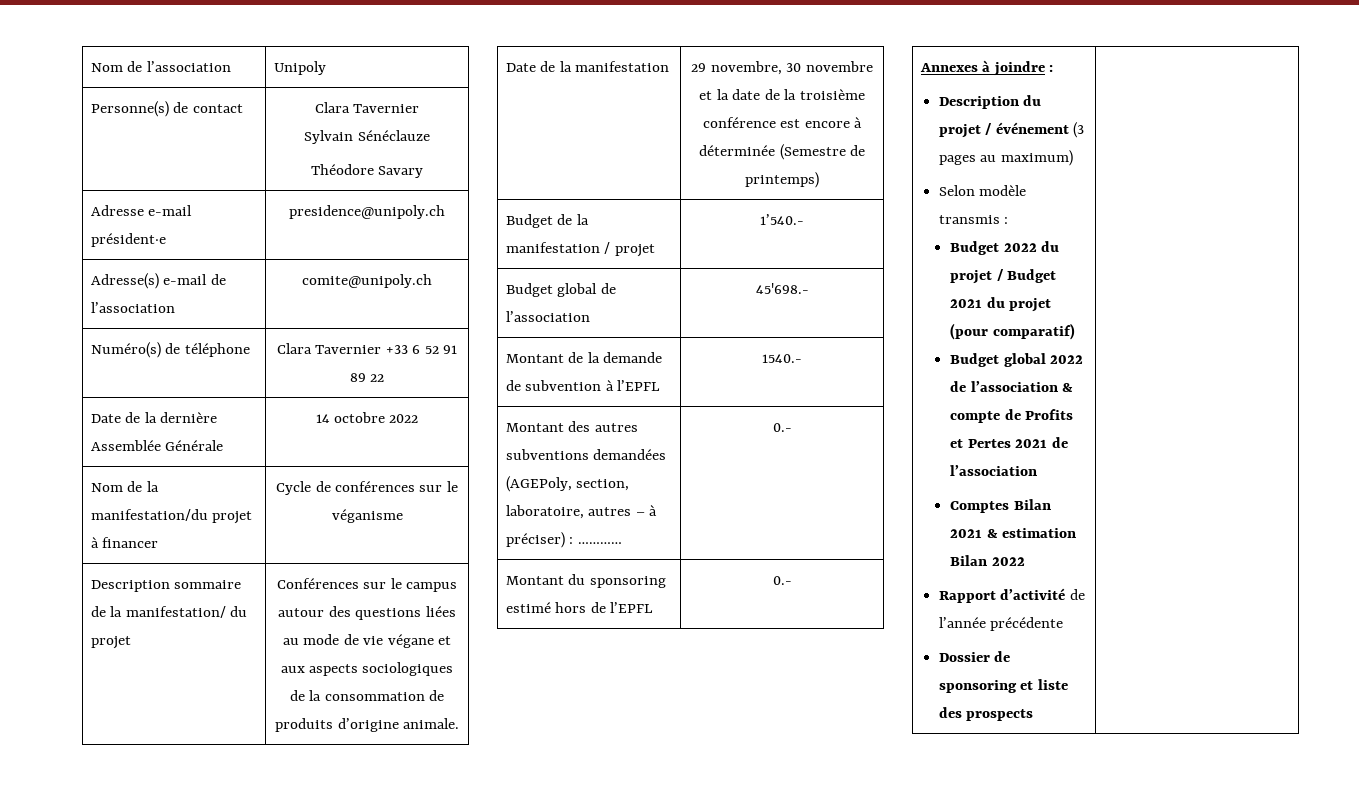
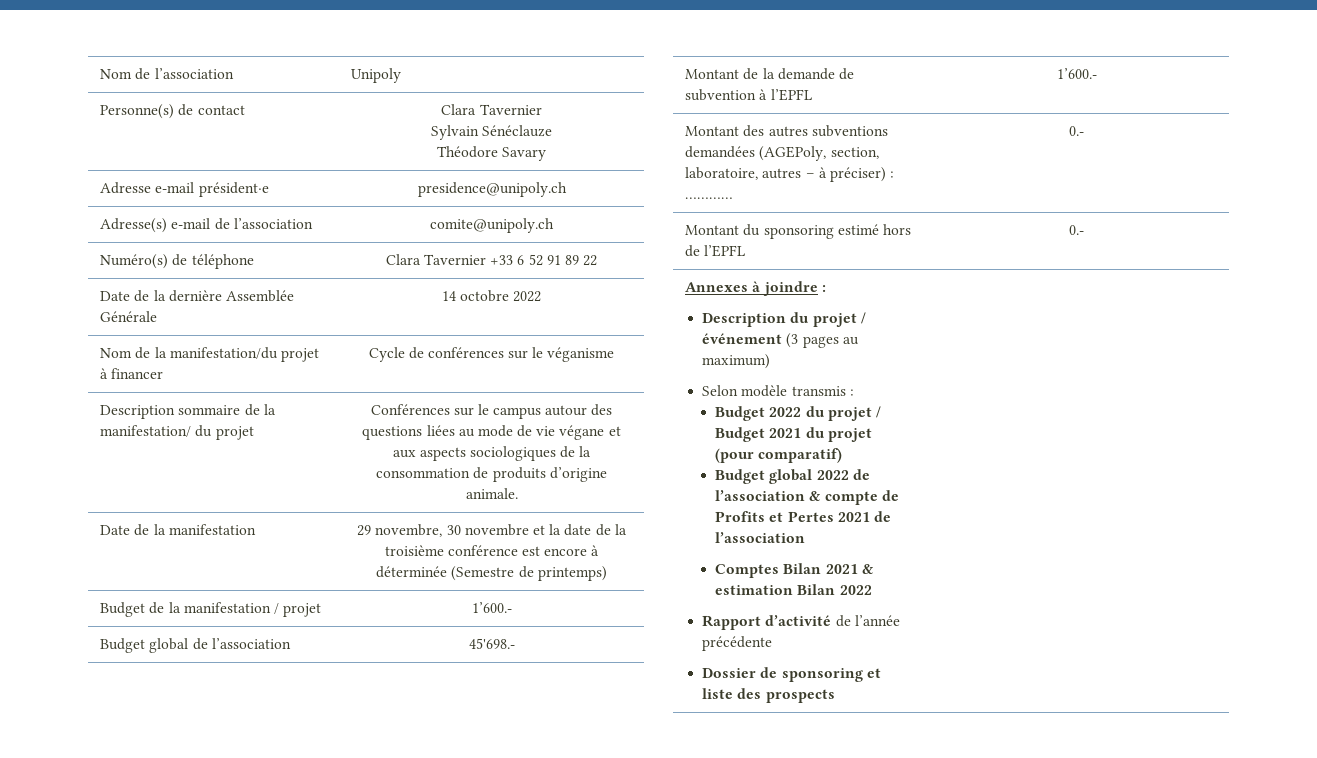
- Budget de la manifestation / projet | 1’540.-
+ Budget de la manifestation / projet | 1’600.-
- Montant de la demande de subvention à l’EPFL | 1540.-
+ Montant de la demande de subvention à l’EPFL | 1’600.-

